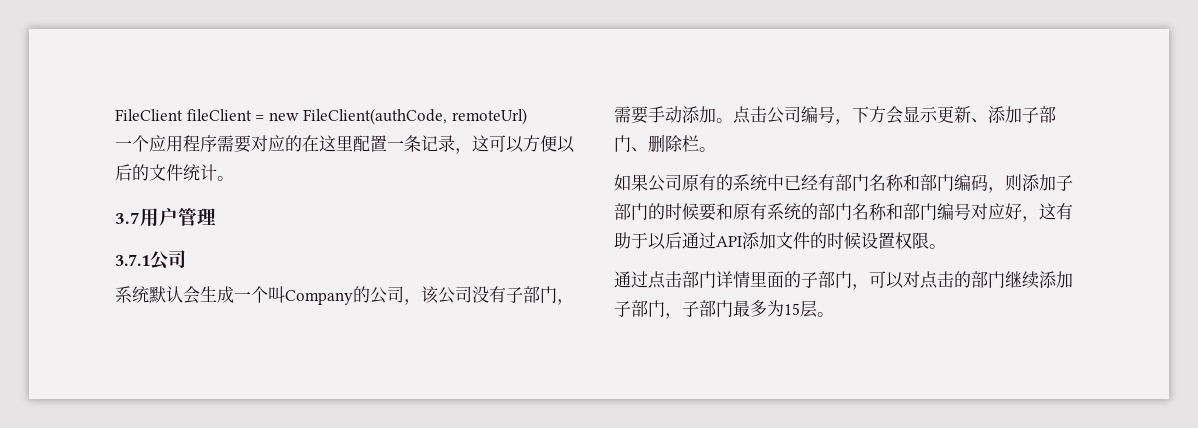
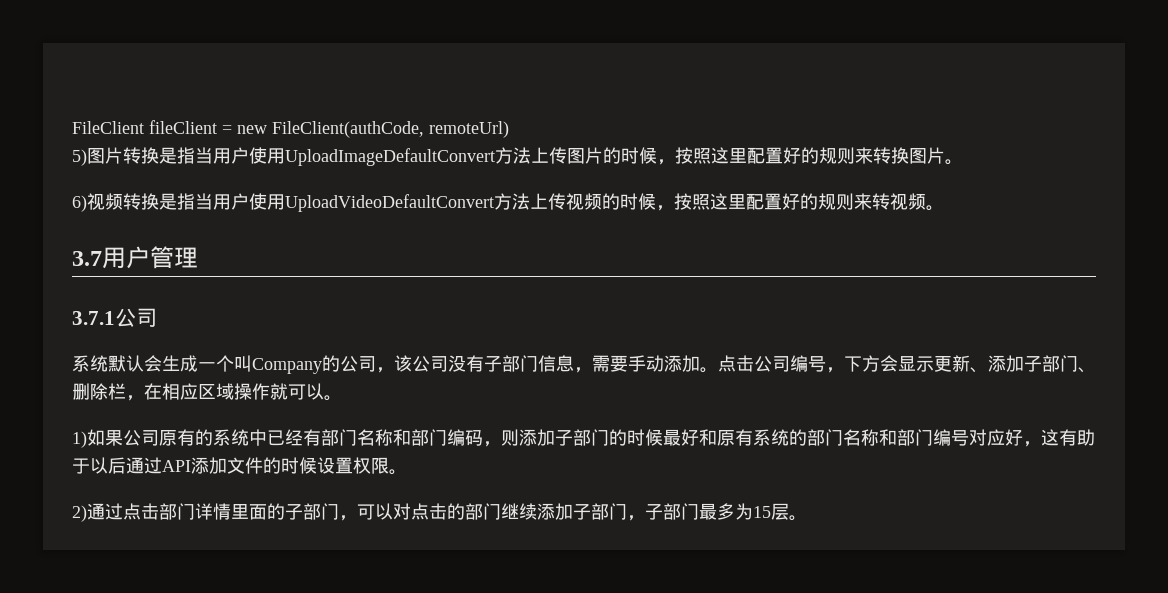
- 一个应用程序需要对应的在这里配置一条记录，这可以方便以后的文件统计。
+ 5)图片转换是指当用户使用UploadImageDefaultConvert方法上传图片的时候，按照这里配置好的规则来转换图片。
+ 6)视频转换是指当用户使用UploadVideoDefaultConvert方法上传视频的时候，按照这里配置好的规则来转视频。
- 系统默认会生成一个叫Company的公司，该公司没有子部门，需要手动添加。
+ 系统默认会生成一个叫Company的公司，该公司没有子部门信息，需要手动添加。
- 点击公司编号，下方会显示更新、添加子部门、删除栏。
- 如果公司原有的系统中已经有部门名称和部门编码，则添加子部门的时候要和原有系统的部门名称和部门编号对应好，这有助于以后通过API添加文件的时候设置权限。
+ 点击公司编号，下方会显示更新、添加子部门、删除栏，在相应区域操作就可以。
+ 1)如果公司原有的系统中已经有部门名称和部门编码，则添加子部门的时候最好和原有系统的部门名称和部门编号对应好，这有助于以后通过API添加文件的时候设置权限。
- 通过点击部门详情里面的子部门，可以对点击的部门继续添加子部门，子部门最多为15层。
+ 2)通过点击部门详情里面的子部门，可以对点击的部门继续添加子部门，子部门最多为15层。

